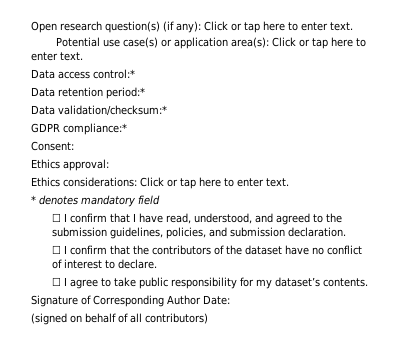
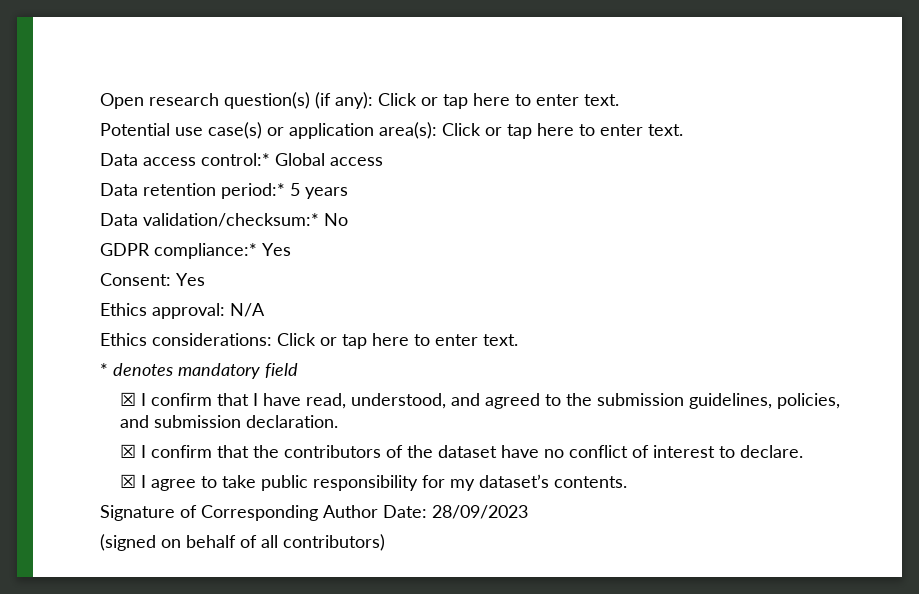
- Data access control:*
+ Data access control:* Global access
- Data retention period:*
+ Data retention period:* 5 years
- Data validation/checksum:*
+ Data validation/checksum:* No
- GDPR compliance:*
+ GDPR compliance:* Yes
- Consent:
+ Consent: Yes
- Ethics approval:
+ Ethics approval: N/A
- ☐ I confirm that I have read, understood, and agreed to the submission guidelines, policies, and submission declaration.
+ ☒ I confirm that I have read, understood, and agreed to the submission guidelines, policies, and submission declaration.
- ☐ I confirm that the contributors of the dataset have no conflict of interest to declare.
+ ☒ I confirm that the contributors of the dataset have no conflict of interest to declare.
- ☐ I agree to take public responsibility for my dataset’s contents.
+ ☒ I agree to take public responsibility for my dataset’s contents.
- Signature of Corresponding Author Date:
+ Signature of Corresponding Author Date: 28/09/2023

